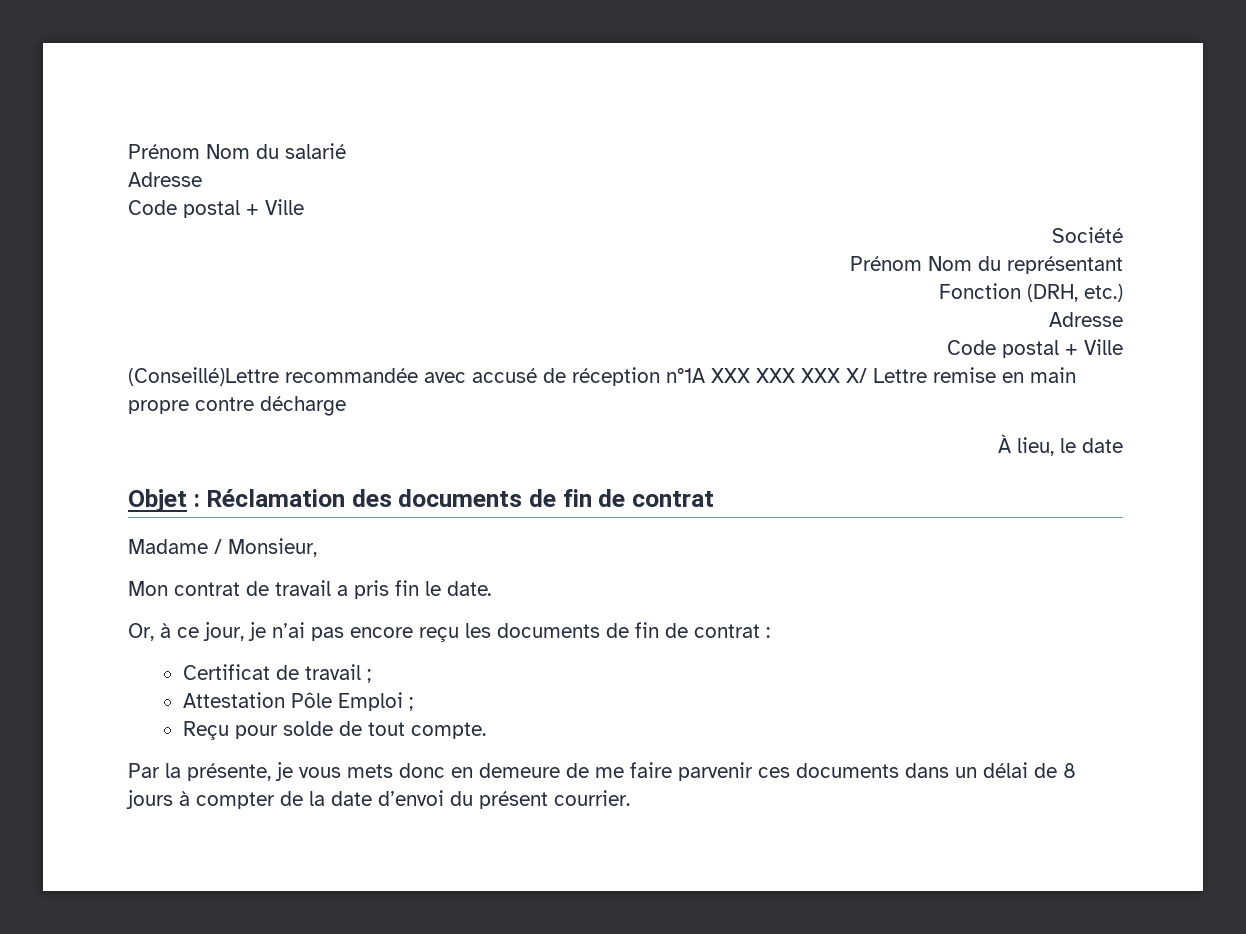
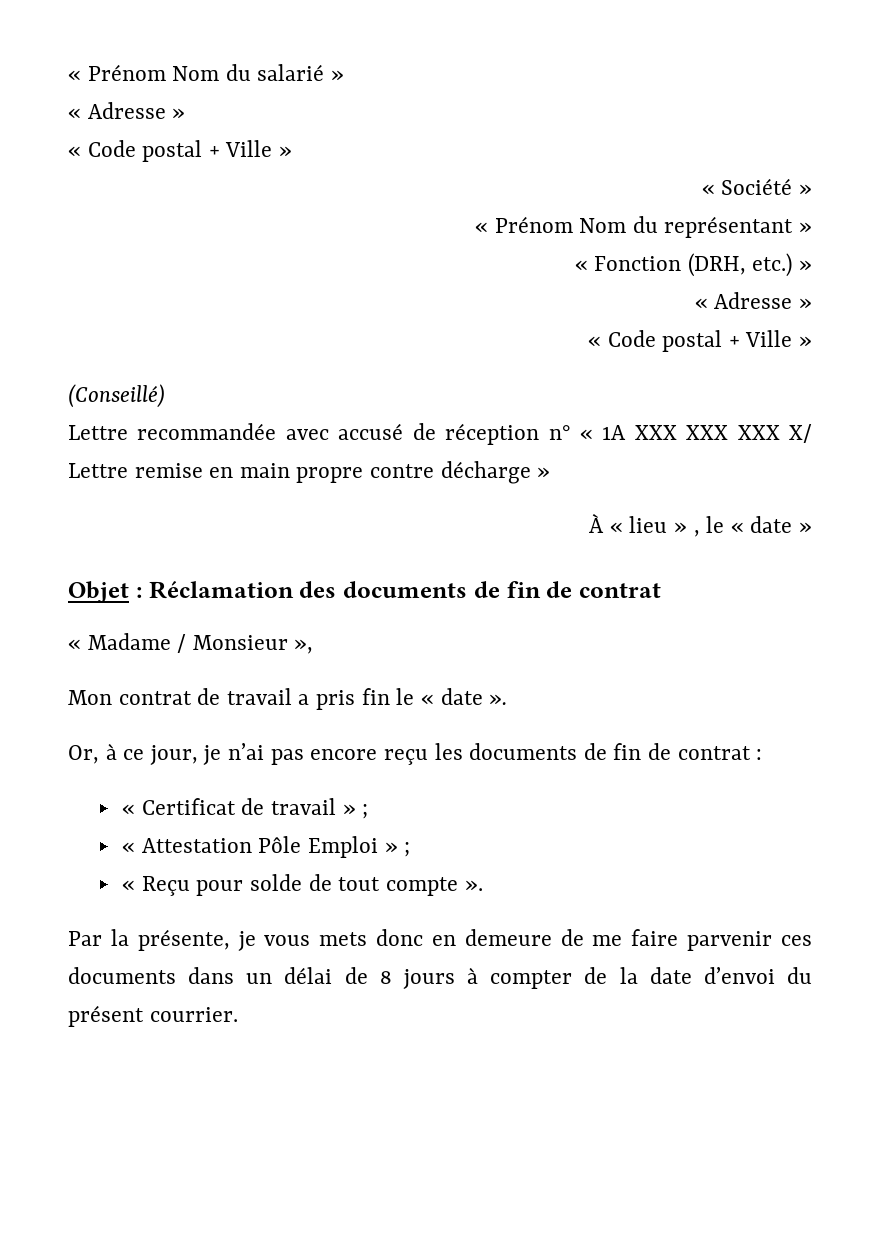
- Prénom Nom du salarié
- Adresse
- Code postal + Ville
- Société
- Prénom Nom du représentant
- Fonction (DRH, etc.)
- Adresse
- Code postal + Ville
- (Conseillé)Lettre recommandée avec accusé de réception n°1A XXX XXX XXX X/ Lettre remise en main propre contre décharge
+ « Prénom Nom du salarié »
+ « Adresse »
+ « Code postal + Ville »
+ « Société »
+ « Prénom Nom du représentant »
+ « Fonction (DRH, etc.) »
+ « Adresse »
+ « Code postal + Ville »
+ (Conseillé)
+ Lettre recommandée avec accusé de réception n° « 1A XXX XXX XXX X/ Lettre remise en main propre contre décharge »
- À lieu, le date
+ À « lieu » , le « date »
- Madame / Monsieur,
+ « Madame / Monsieur »,
- Mon contrat de travail a pris fin le date.
+ Mon contrat de travail a pris fin le « date ».
- Certificat de travail ;
- Attestation Pôle Emploi ;
- Reçu pour solde de tout compte.
+ « Certificat de travail » ;
+ « Attestation Pôle Emploi » ;
+ « Reçu pour solde de tout compte ».

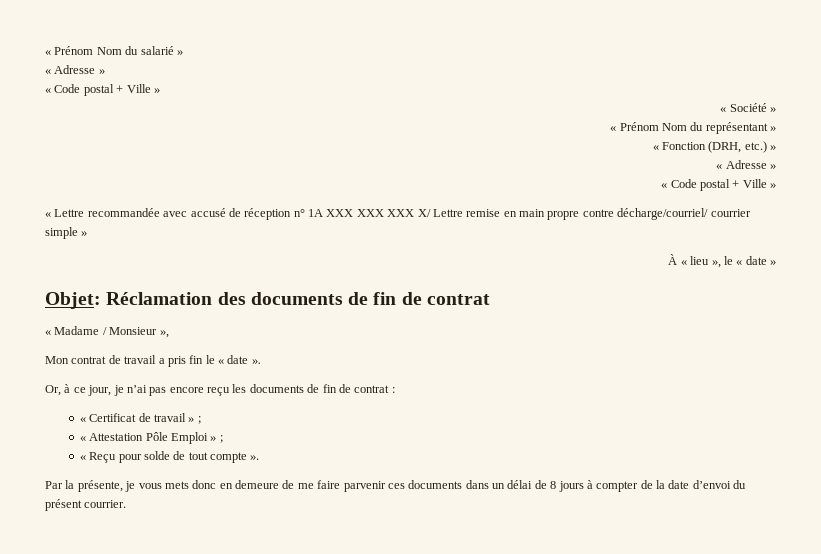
- (Conseillé)
- Lettre recommandée avec accusé de réception n° « 1A XXX XXX XXX X/ Lettre remise en main propre contre décharge »
+ « Lettre recommandée avec accusé de réception n° 1A XXX XXX XXX X/ Lettre remise en main propre contre décharge/courriel/ courrier simple »
- À « lieu » , le « date »
+ À « lieu », le « date »
- Objet : Réclamation des documents de fin de contrat
+ Objet: Réclamation des documents de fin de contrat

